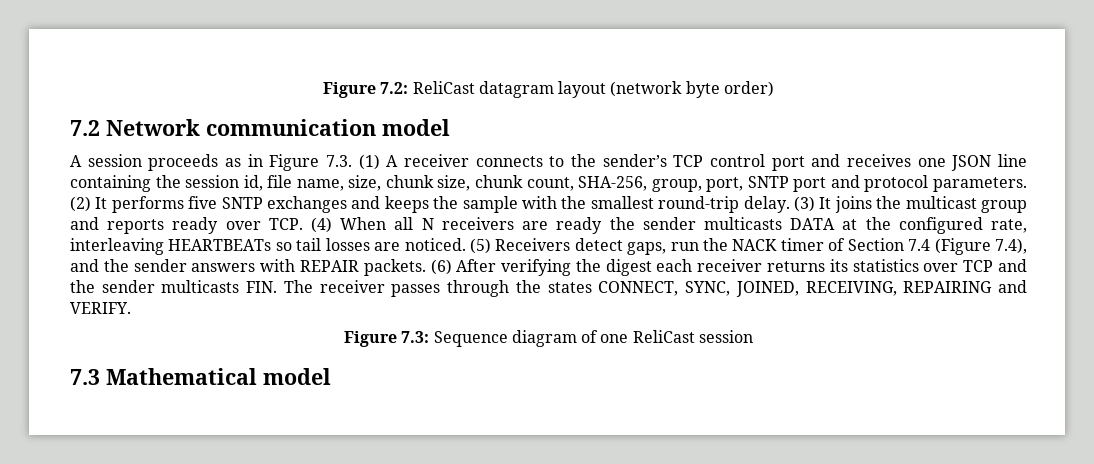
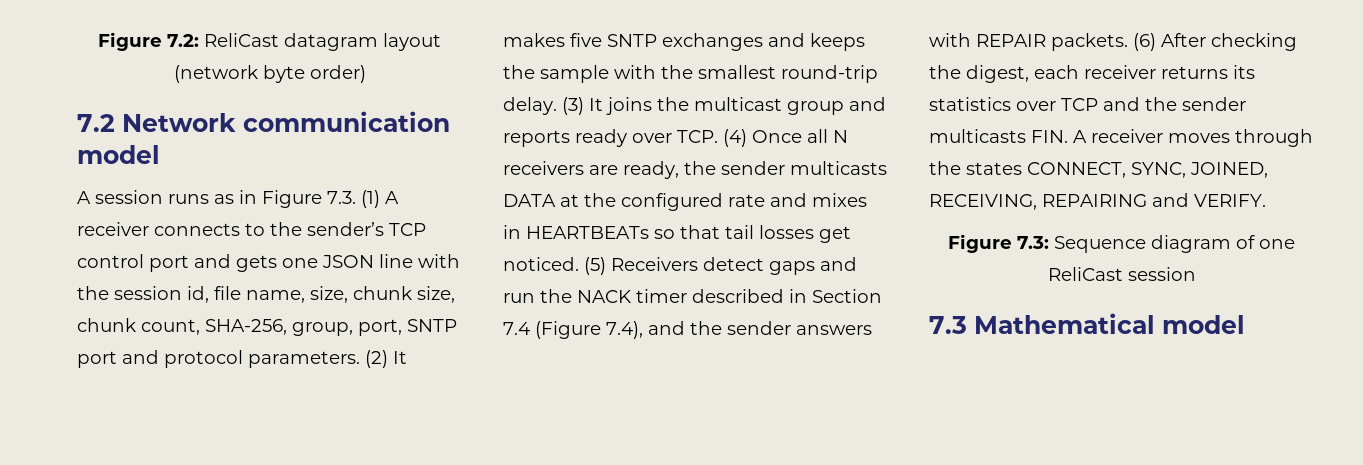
- A session proceeds as in Figure 7.3. (1) A receiver connects to the sender’s TCP control port and receives one JSON line containing the session id, file name, size, chunk size, chunk count, SHA-256, group, port, SNTP port and protocol parameters.
+ A session runs as in Figure 7.3. (1) A receiver connects to the sender’s TCP control port and gets one JSON line with the session id, file name, size, chunk size, chunk count, SHA-256, group, port, SNTP port and protocol parameters.
- (2) It performs five SNTP exchanges and keeps the sample with the smallest round-trip delay.
+ (2) It makes five SNTP exchanges and keeps the sample with the smallest round-trip delay.
- (3) It joins the multicast group and reports ready over TCP. (4) When all N receivers are ready the sender multicasts DATA at the configured rate, interleaving HEARTBEATs so tail losses are noticed.
+ (3) It joins the multicast group and reports ready over TCP. (4) Once all N receivers are ready, the sender multicasts DATA at the configured rate and mixes in HEARTBEATs so that tail losses get noticed.
- (5) Receivers detect gaps, run the NACK timer of Section 7.4 (Figure 7.4), and the sender answers with REPAIR packets.
+ (5) Receivers detect gaps and run the NACK timer described in Section 7.4 (Figure 7.4), and the sender answers with REPAIR packets.
- (6) After verifying the digest each receiver returns its statistics over TCP and the sender multicasts FIN. The receiver passes through the states CONNECT, SYNC, JOINED, RECEIVING, REPAIRING and VERIFY.
+ (6) After checking the digest, each receiver returns its statistics over TCP and the sender multicasts FIN. A receiver moves through the states CONNECT, SYNC, JOINED, RECEIVING, REPAIRING and VERIFY.

